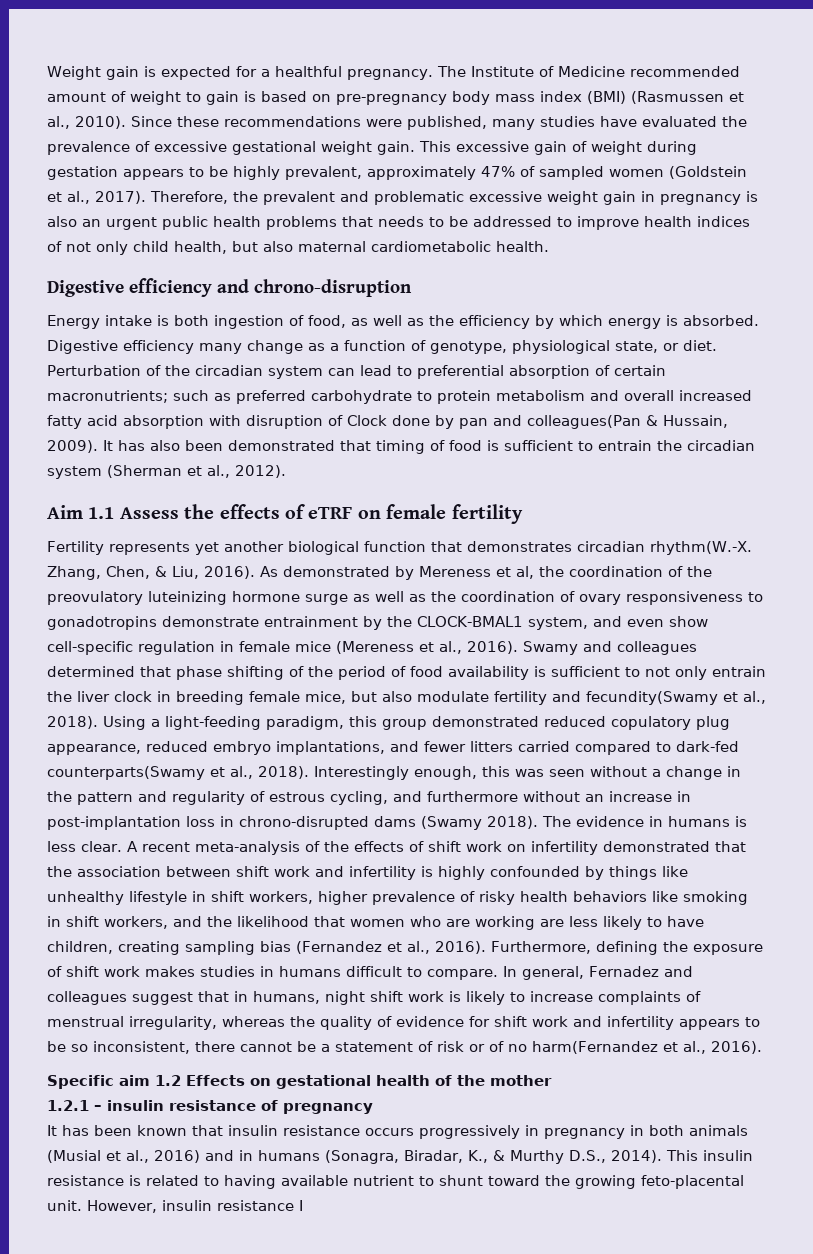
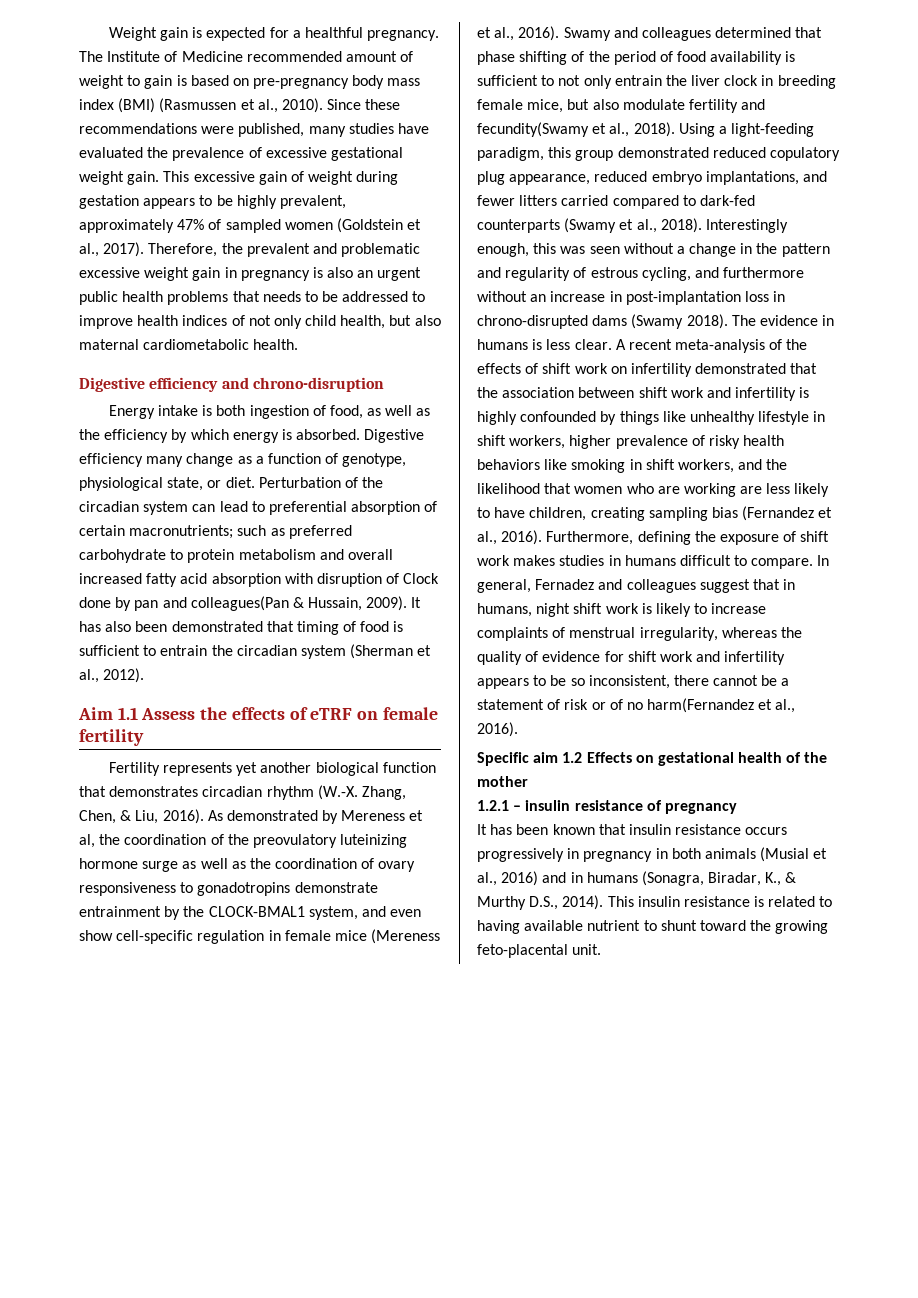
- Fertility represents yet another biological function that demonstrates circadian rhythm(W.-X. Zhang, Chen, & Liu, 2016).
+ Fertility represents yet another biological function that demonstrates circadian rhythm (W.-X. Zhang, Chen, & Liu, 2016).
- Using a light-feeding paradigm, this group demonstrated reduced copulatory plug appearance, reduced embryo implantations, and fewer litters carried compared to dark-fed counterparts(Swamy et al., 2018).
+ Using a light-feeding paradigm, this group demonstrated reduced copulatory plug appearance, reduced embryo implantations, and fewer litters carried compared to dark-fed counterparts (Swamy et al., 2018).
- However, insulin resistance I

